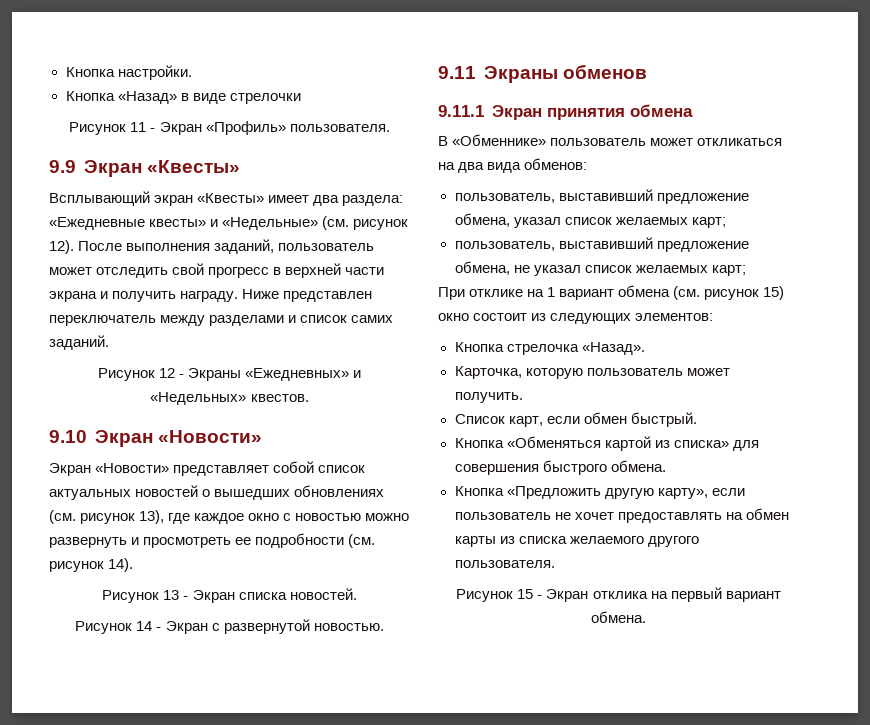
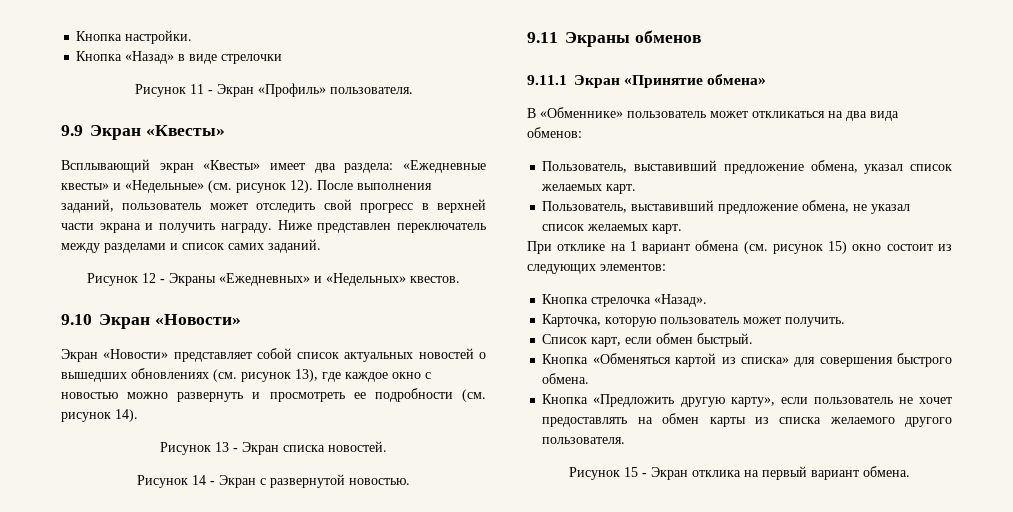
- 9.11.1 Экран принятия обмена
+ 9.11.1 Экран «Принятие обмена»
- пользователь, выставивший предложение обмена, указал список желаемых карт;
- пользователь, выставивший предложение обмена, не указал список желаемых карт;
+ Пользователь, выставивший предложение обмена, указал список желаемых карт.
+ Пользователь, выставивший предложение обмена, не указал список желаемых карт.

